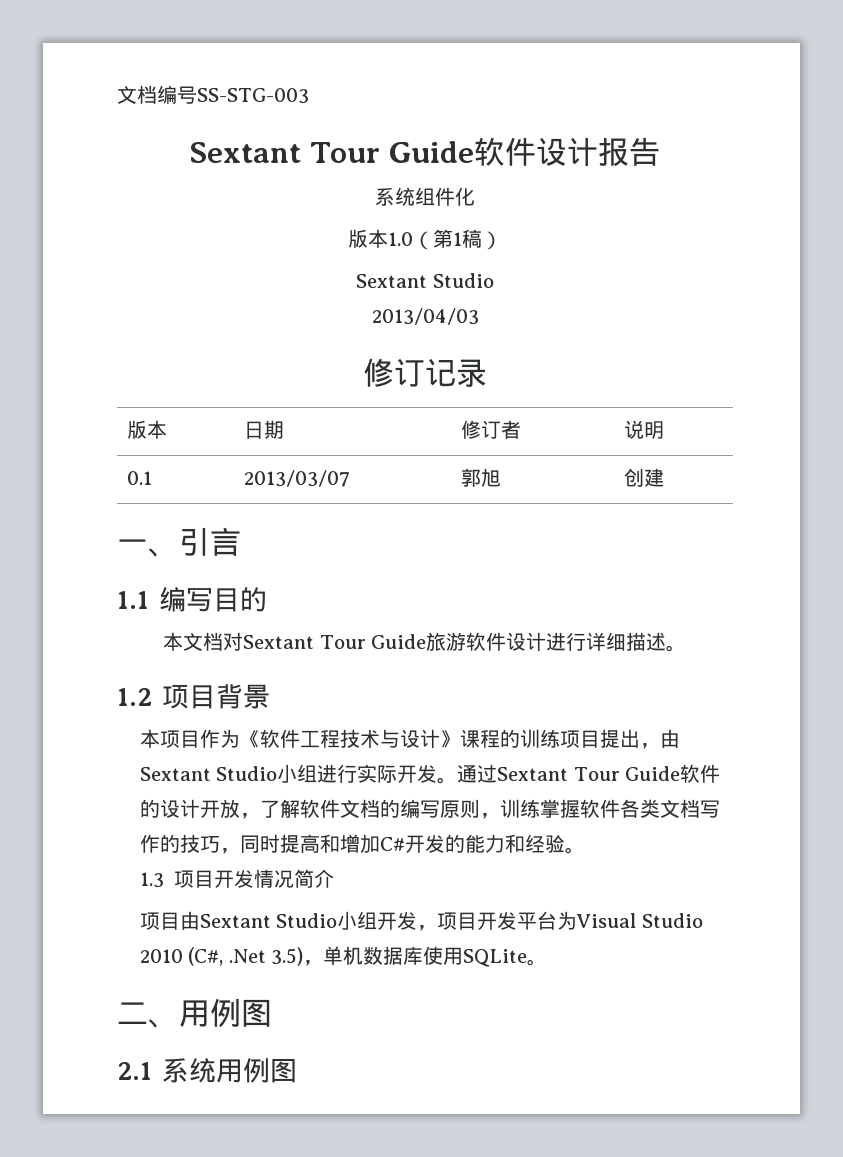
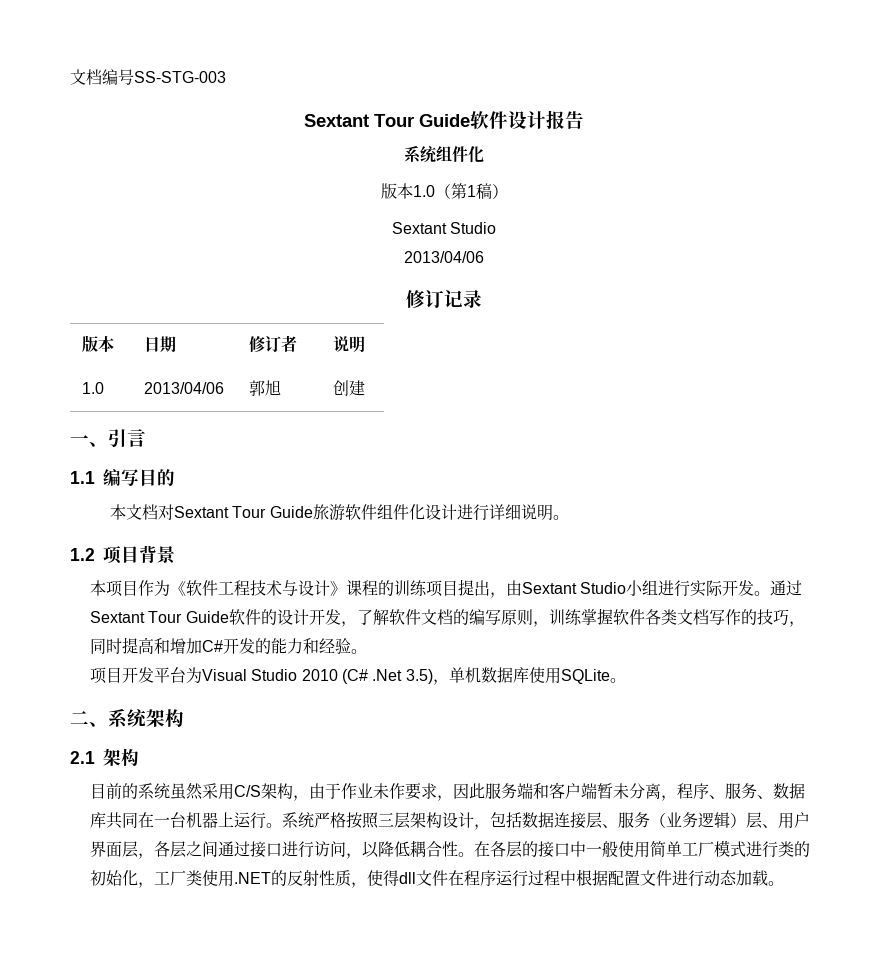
  版本1.0（第1稿）
  Sextant Studio
- 2013/04/03
+ 2013/04/06
- 0.1 | 2013/03/07 | 郭旭 | 创建
+ 1.0 | 2013/04/06 | 郭旭 | 创建
- 本文档对Sextant Tour Guide旅游软件设计进行详细描述。
+ 本文档对Sextant Tour Guide旅游软件组件化设计进行详细说明。
- 通过Sextant Tour Guide软件的设计开放，了解软件文档的编写原则，训练掌握软件各类文档写作的技巧，同时提高和增加C#开发的能力和经验。
+ 通过Sextant Tour Guide软件的设计开发，了解软件文档的编写原则，训练掌握软件各类文档写作的技巧，同时提高和增加C#开发的能力和经验。
- 1.3项目开发情况简介
- 项目由Sextant Studio小组开发，项目开发平台为Visual Studio 2010 (C#, .Net 3.5)，单机数据库使用SQLite。
+ 项目开发平台为Visual Studio 2010 (C# .Net 3.5)，单机数据库使用SQLite。
- 二、用例图
+ 二、系统架构
- 2.1系统用例图
+ 2.1架构
+ 目前的系统虽然采用C/S架构，由于作业未作要求，因此服务端和客户端暂未分离，程序、服务、数据库共同在一台机器上运行。系统严格按照三层架构设计，包括数据连接层、服务（业务逻辑）层、用户界面层，各层之间通过接口进行访问，以降低耦合性。在各层的接口中一般使用简单工厂模式进行类的初始化，工厂类使用.NET的反射性质，使得dll文件在程序运行过程中根据配置文件进行动态加载。

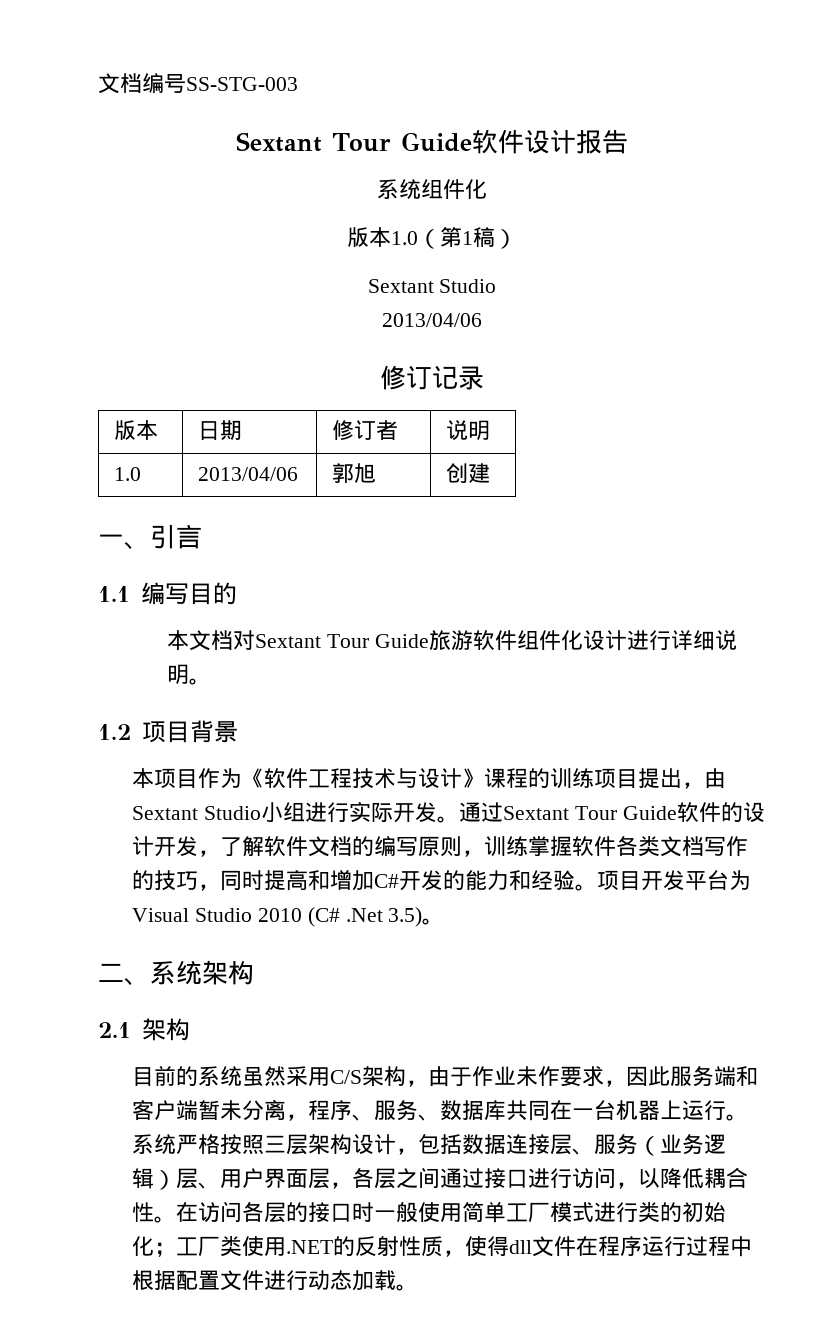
- 通过Sextant Tour Guide软件的设计开发，了解软件文档的编写原则，训练掌握软件各类文档写作的技巧，同时提高和增加C#开发的能力和经验。
- 项目开发平台为Visual Studio 2010 (C# .Net 3.5)，单机数据库使用SQLite。
+ 通过Sextant Tour Guide软件的设计开发，了解软件文档的编写原则，训练掌握软件各类文档写作的技巧，同时提高和增加C#开发的能力和经验。项目开发平台为Visual Studio 2010 (C# .Net 3.5)。
- 在各层的接口中一般使用简单工厂模式进行类的初始化，工厂类使用.NET的反射性质，使得dll文件在程序运行过程中根据配置文件进行动态加载。
+ 在访问各层的接口时一般使用简单工厂模式进行类的初始化；工厂类使用.NET的反射性质，使得dll文件在程序运行过程中根据配置文件进行动态加载。

